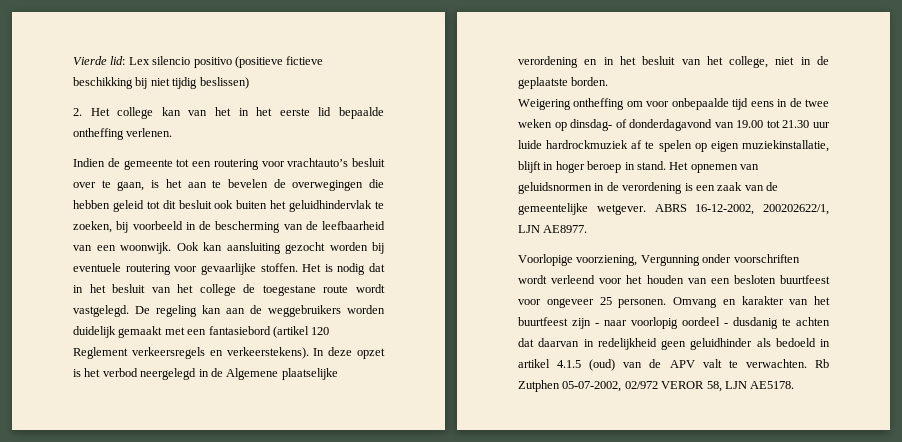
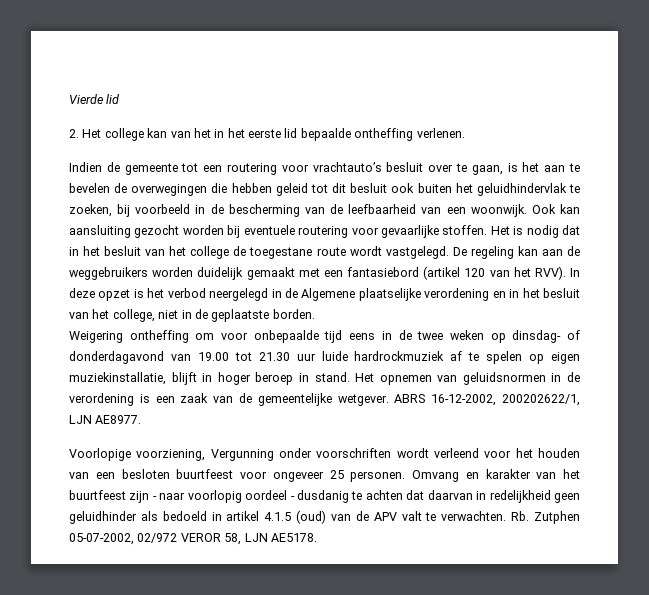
- Vierde lid: Lex silencio positivo (positieve fictieve beschikking bij niet tijdig beslissen)
+ Vierde lid
- De regeling kan aan de weggebruikers worden duidelijk gemaakt met een fantasiebord (artikel 120 Reglement verkeersregels en verkeerstekens).
+ De regeling kan aan de weggebruikers worden duidelijk gemaakt met een fantasiebord (artikel 120 van het RVV).
- Rb Zutphen 05-07-2002, 02/972 VEROR 58, LJN AE5178.
+ Rb. Zutphen 05-07-2002, 02/972 VEROR 58, LJN AE5178.

